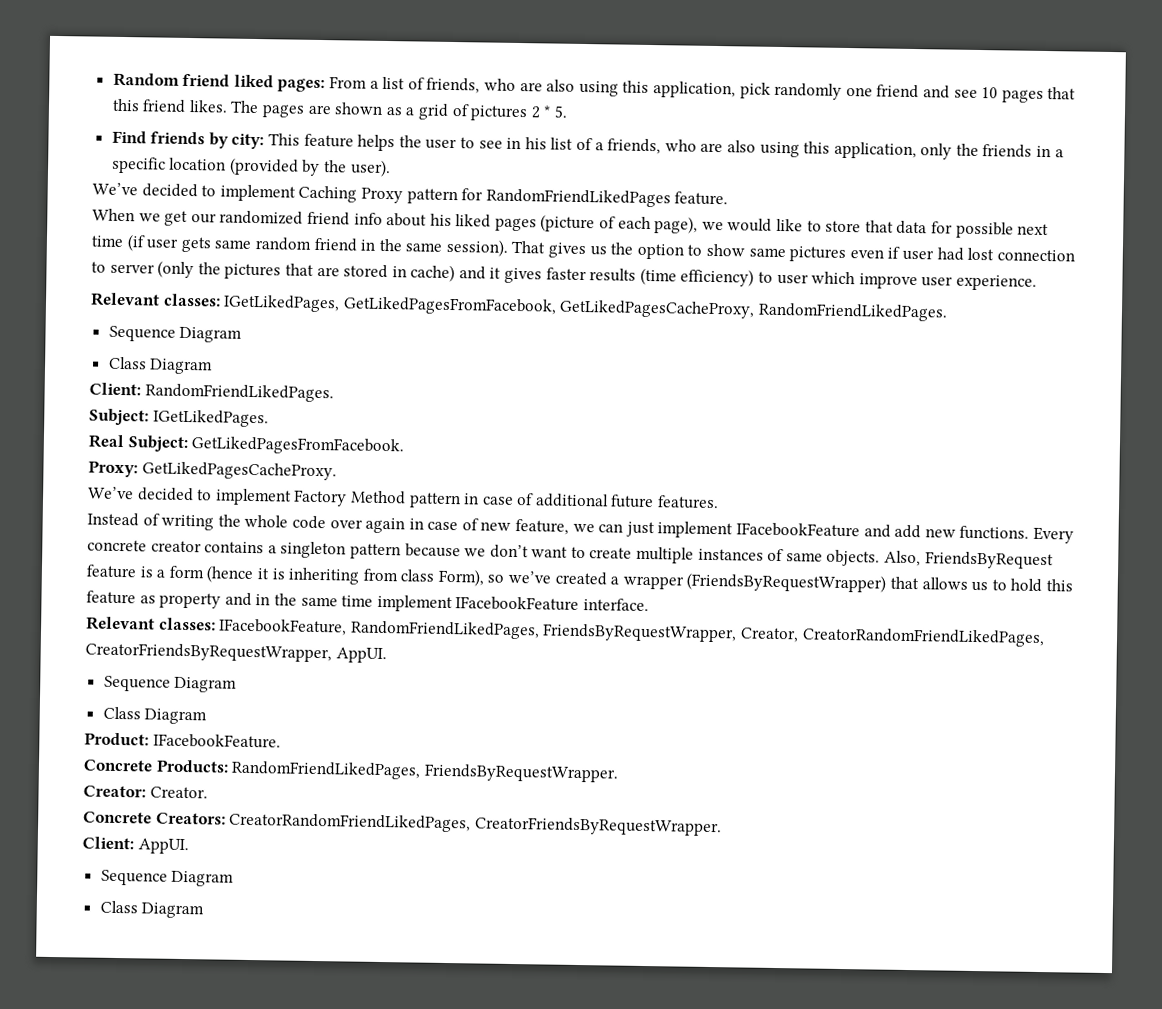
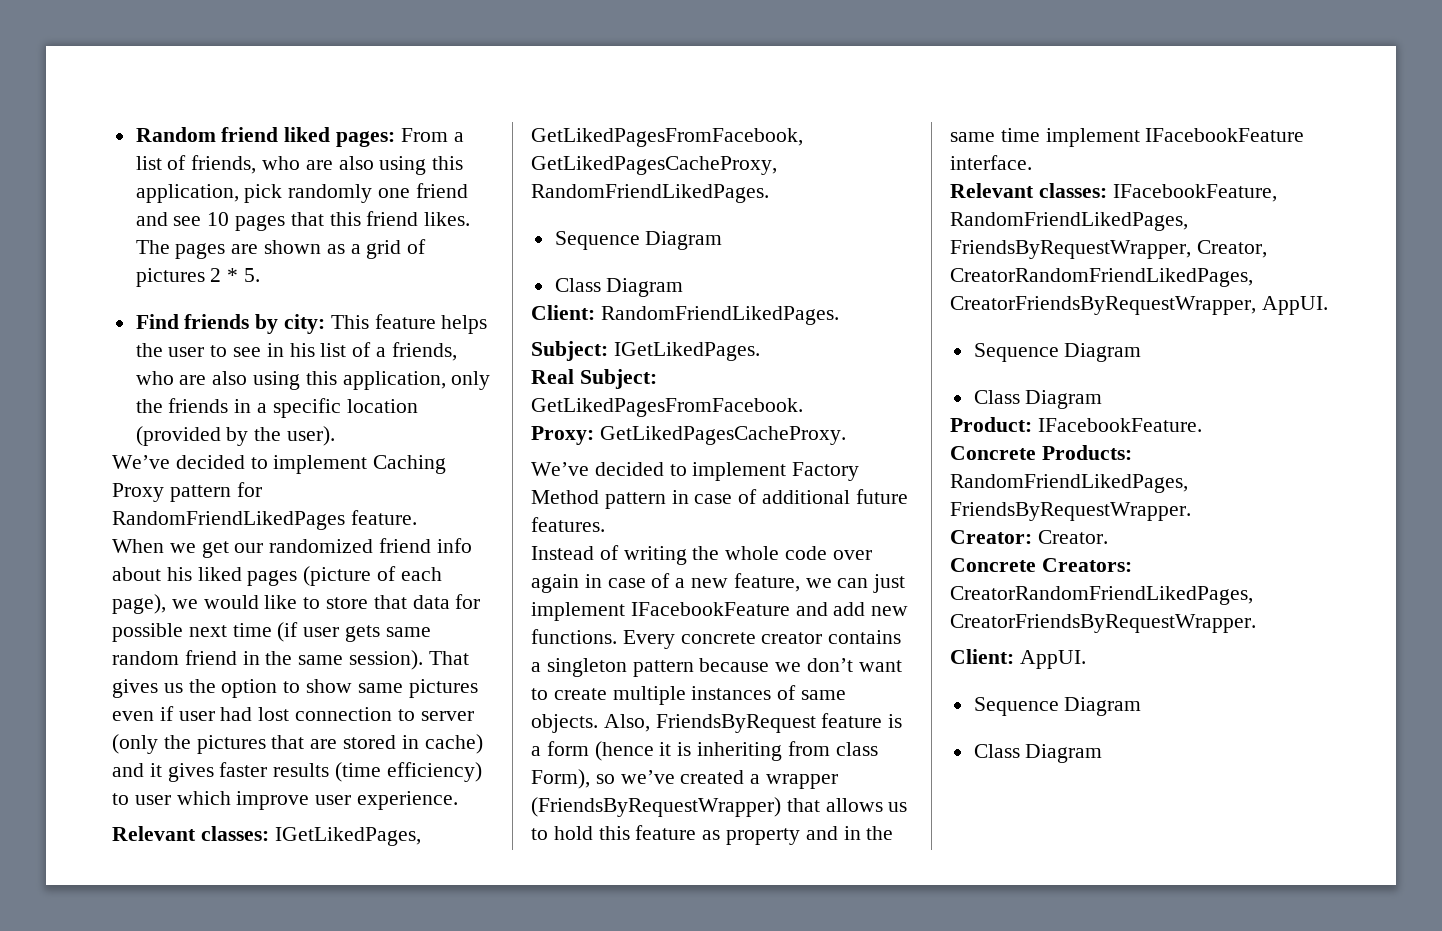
- Instead of writing the whole code over again in case of new feature, we can just implement IFacebookFeature and add new functions.
+ Instead of writing the whole code over again in case of a new feature, we can just implement IFacebookFeature and add new functions.

